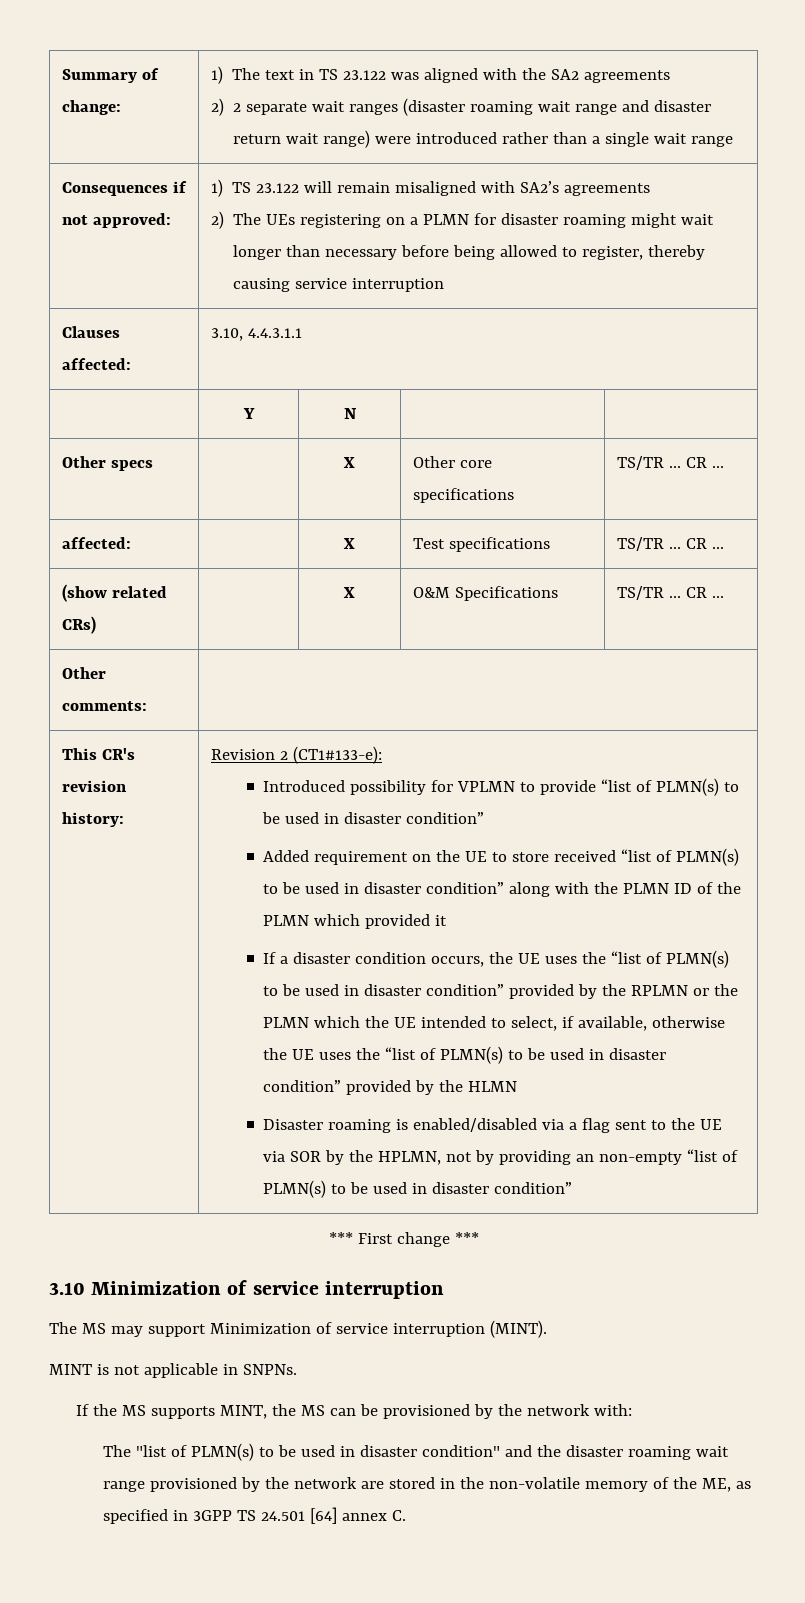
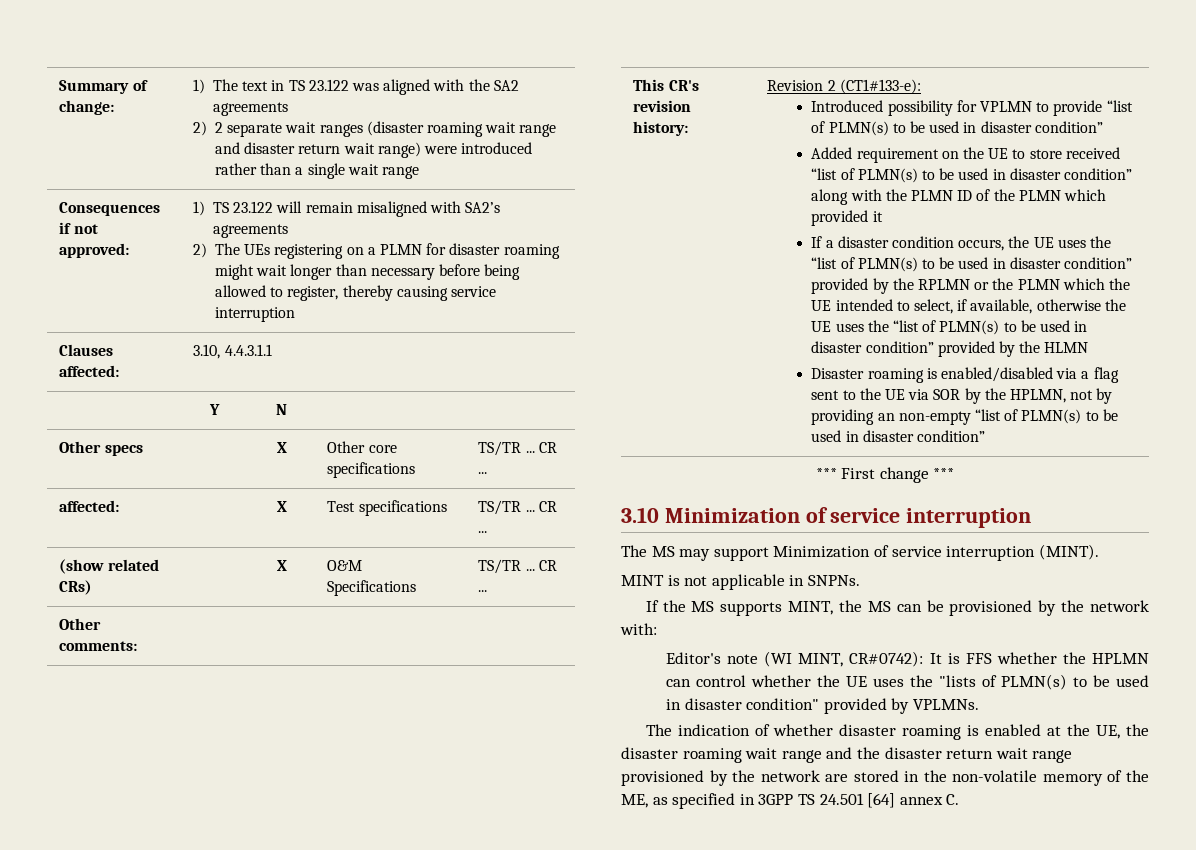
- The "list of PLMN(s) to be used in disaster condition" and the disaster roaming wait range provisioned by the network are stored in the non-volatile memory of the ME, as specified in 3GPP TS 24.501 [64] annex C.
+ Editor's note (WI MINT, CR#0742): It is FFS whether the HPLMN can control whether the UE uses the "lists of PLMN(s) to be used in disaster condition" provided by VPLMNs.
+ The indication of whether disaster roaming is enabled at the UE, the disaster roaming wait range and the disaster return wait range provisioned by the network are stored in the non-volatile memory of the ME, as specified in 3GPP TS 24.501 [64] annex C.

